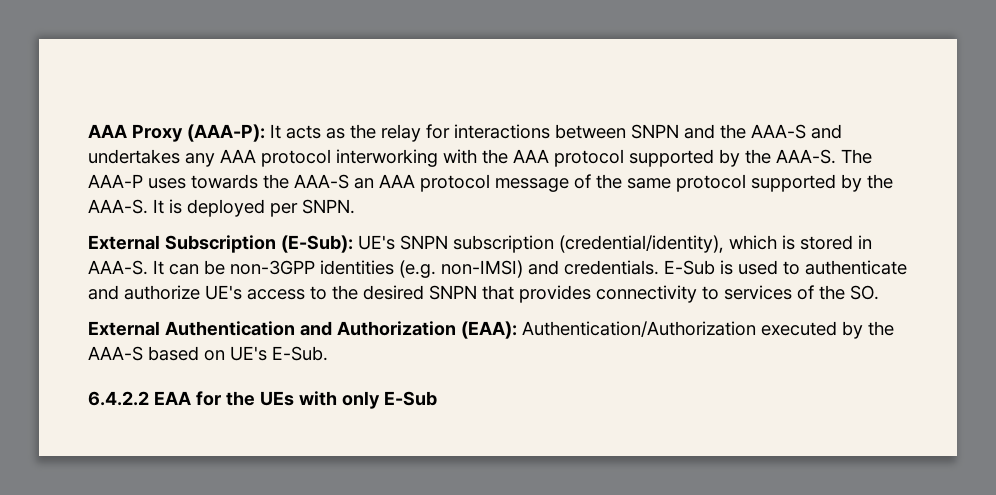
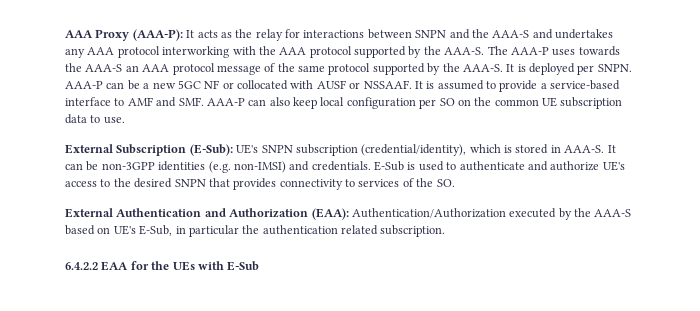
+ AAA-P can be a new 5GC NF or collocated with AUSF or NSSAAF. It is assumed to provide a service-based interface to AMF and SMF. AAA-P can also keep local configuration per SO on the common UE subscription data to use.
- External Authentication and Authorization (EAA): Authentication/Authorization executed by the AAA-S based on UE's E-Sub.
+ External Authentication and Authorization (EAA): Authentication/Authorization executed by the AAA-S based on UE's E-Sub, in particular the authentication related subscription.
- 6.4.2.2 EAA for the UEs with only E-Sub
+ 6.4.2.2 EAA for the UEs with E-Sub

